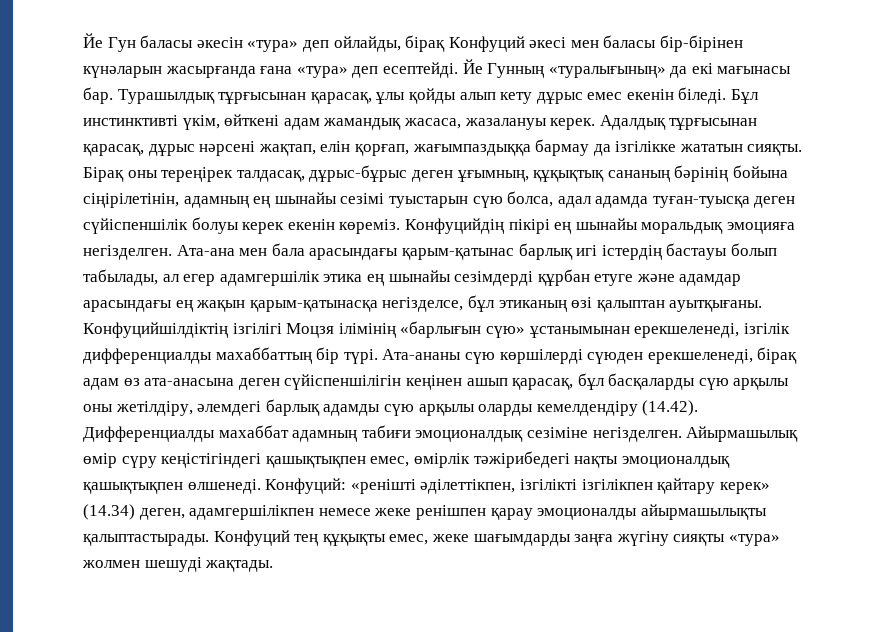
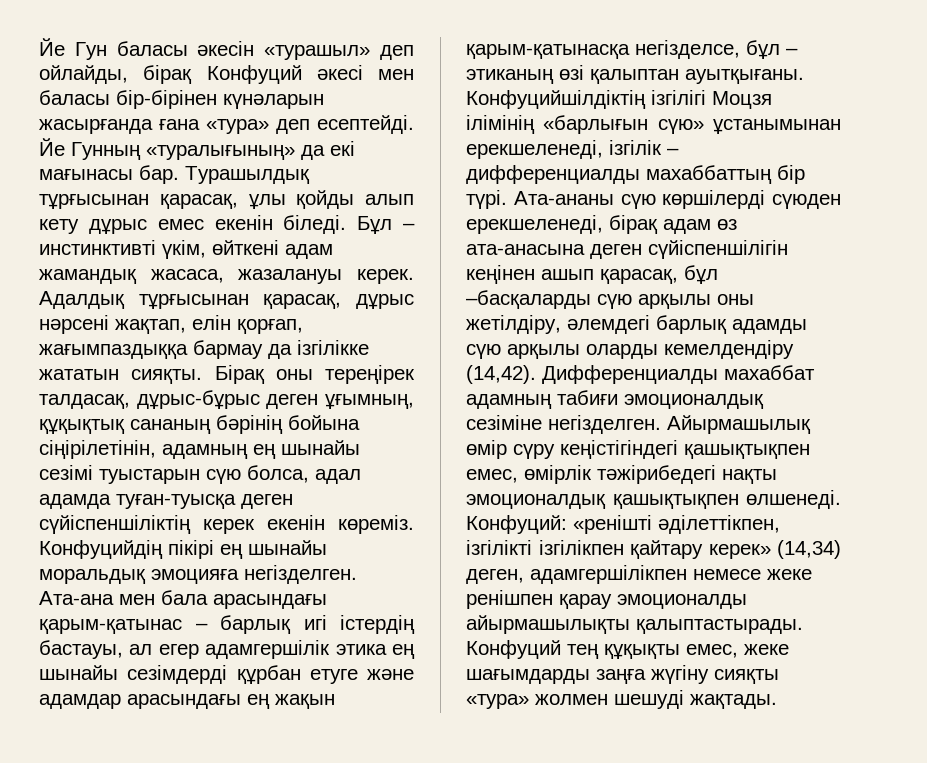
- Йе Гун баласы әкесін «тура» деп ойлайды, бірақ Конфуций әкесі мен баласы бір-бірінен күнәларын жасырғанда ғана «тура» деп есептейді.
+ Йе Гун баласы әкесін «турашыл» деп ойлайды, бірақ Конфуций әкесі мен баласы бір-бірінен күнәларын жасырғанда ғана «тура» деп есептейді.
- Бұл инстинктивті үкім, өйткені адам жамандық жасаса, жазалануы керек.
+ Бұл – инстинктивті үкім, өйткені адам жамандық жасаса, жазалануы керек.
- Бірақ оны тереңірек талдасақ, дұрыс-бұрыс деген ұғымның, құқықтық сананың бәрінің бойына сіңірілетінін, адамның ең шынайы сезімі туыстарын сүю болса, адал адамда туған-туысқа деген сүйіспеншілік болуы керек екенін көреміз.
+ Бірақ оны тереңірек талдасақ, дұрыс-бұрыс деген ұғымның, құқықтық сананың бәрінің бойына сіңірілетінін, адамның ең шынайы сезімі туыстарын сүю болса, адал адамда туған-туысқа деген сүйіспеншіліктің керек екенін көреміз.
- Ата-ана мен бала арасындағы қарым-қатынас барлық игі істердің бастауы болып табылады, ал егер адамгершілік этика ең шынайы сезімдерді құрбан етуге және адамдар арасындағы ең жақын қарым-қатынасқа негізделсе, бұл этиканың өзі қалыптан ауытқығаны.
+ Ата-ана мен бала арасындағы қарым-қатынас – барлық игі істердің бастауы, ал егер адамгершілік этика ең шынайы сезімдерді құрбан етуге және адамдар арасындағы ең жақын қарым-қатынасқа негізделсе, бұл – этиканың өзі қалыптан ауытқығаны.
- Конфуцийшілдіктің ізгілігі Моцзя ілімінің «барлығын сүю» ұстанымынан ерекшеленеді, ізгілік дифференциалды махаббаттың бір түрі.
+ Конфуцийшілдіктің ізгілігі Моцзя ілімінің «барлығын сүю» ұстанымынан ерекшеленеді, ізгілік – дифференциалды махаббаттың бір түрі.
- Ата-ананы сүю көршілерді сүюден ерекшеленеді, бірақ адам өз ата-анасына деген сүйіспеншілігін кеңінен ашып қарасақ, бұл басқаларды сүю арқылы оны жетілдіру, әлемдегі барлық адамды сүю арқылы оларды кемелдендіру (14.42). Дифференциалды махаббат адамның табиғи эмоционалдық сезіміне негізделген.
+ Ата-ананы сүю көршілерді сүюден ерекшеленеді, бірақ адам өз ата-анасына деген сүйіспеншілігін кеңінен ашып қарасақ, бұл –басқаларды сүю арқылы оны жетілдіру, әлемдегі барлық адамды сүю арқылы оларды кемелдендіру (14,42). Дифференциалды махаббат адамның табиғи эмоционалдық сезіміне негізделген.
- Конфуций: «ренішті әділеттікпен, ізгілікті ізгілікпен қайтару керек» (14.34) деген, адамгершілікпен немесе жеке ренішпен қарау эмоционалды айырмашылықты қалыптастырады.
+ Конфуций: «ренішті әділеттікпен, ізгілікті ізгілікпен қайтару керек» (14,34) деген, адамгершілікпен немесе жеке ренішпен қарау эмоционалды айырмашылықты қалыптастырады.

